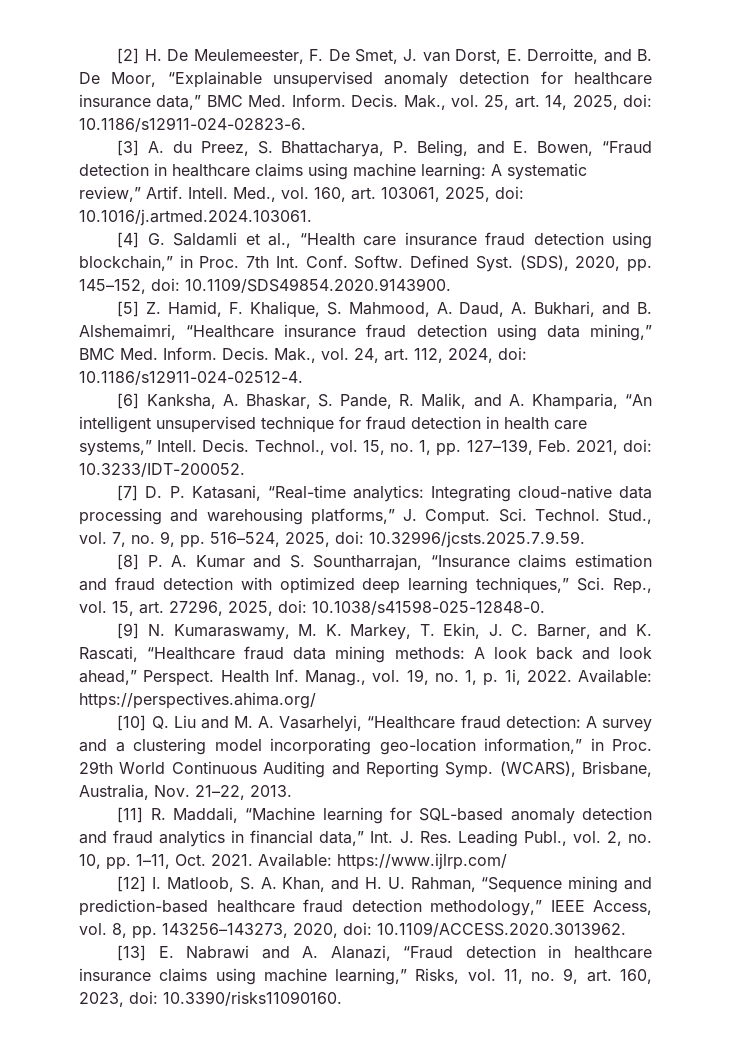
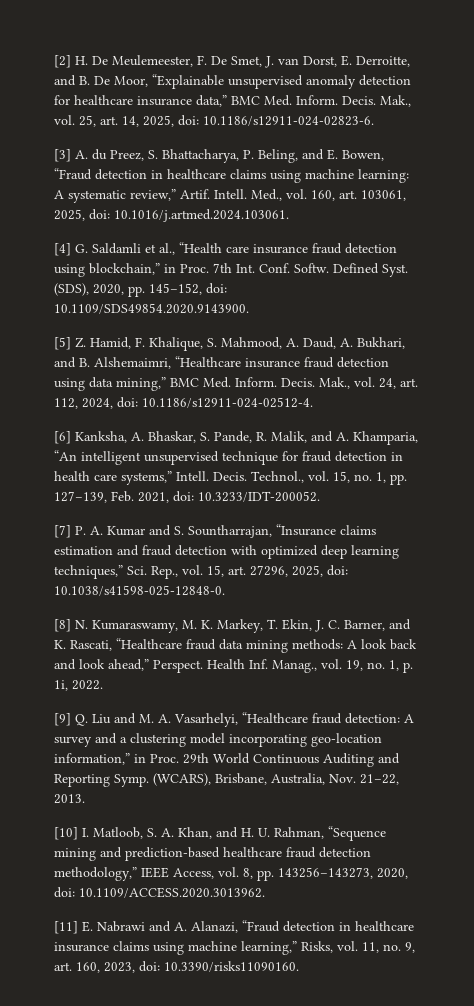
- [7] D. P. Katasani, “Real-time analytics: Integrating cloud-native data processing and warehousing platforms,” J. Comput. Sci. Technol. Stud., vol. 7, no. 9, pp. 516–524, 2025, doi: 10.32996/jcsts.2025.7.9.59.
- [8] P. A. Kumar and S. Sountharrajan, “Insurance claims estimation and fraud detection with optimized deep learning techniques,” Sci. Rep., vol. 15, art. 27296, 2025, doi: 10.1038/s41598-025-12848-0.
+ [7] P. A. Kumar and S. Sountharrajan, “Insurance claims estimation and fraud detection with optimized deep learning techniques,” Sci. Rep., vol. 15, art. 27296, 2025, doi: 10.1038/s41598-025-12848-0.
- [9] N. Kumaraswamy, M. K. Markey, T. Ekin, J. C. Barner, and K. Rascati, “Healthcare fraud data mining methods: A look back and look ahead,” Perspect.
+ [8] N. Kumaraswamy, M. K. Markey, T. Ekin, J. C. Barner, and K. Rascati, “Healthcare fraud data mining methods: A look back and look ahead,” Perspect.
- Health Inf. Manag., vol. 19, no. 1, p. 1i, 2022. Available: https://perspectives.ahima.org/
- [10] Q. Liu and M. A. Vasarhelyi, “Healthcare fraud detection: A survey and a clustering model incorporating geo-location information,” in Proc.
+ Health Inf. Manag., vol. 19, no. 1, p. 1i, 2022.
+ [9] Q. Liu and M. A. Vasarhelyi, “Healthcare fraud detection: A survey and a clustering model incorporating geo-location information,” in Proc.
- [11] R. Maddali, “Machine learning for SQL-based anomaly detection and fraud analytics in financial data,” Int. J. Res. Leading Publ., vol. 2, no. 10, pp. 1–11, Oct. 2021. Available: https://www.ijlrp.com/
- [12] I. Matloob, S. A. Khan, and H. U. Rahman, “Sequence mining and prediction-based healthcare fraud detection methodology,” IEEE Access, vol. 8, pp. 143256–143273, 2020, doi: 10.1109/ACCESS.2020.3013962.
+ [10] I. Matloob, S. A. Khan, and H. U. Rahman, “Sequence mining and prediction-based healthcare fraud detection methodology,” IEEE Access, vol. 8, pp. 143256–143273, 2020, doi: 10.1109/ACCESS.2020.3013962.
- [13] E. Nabrawi and A. Alanazi, “Fraud detection in healthcare insurance claims using machine learning,” Risks, vol. 11, no. 9, art. 160, 2023, doi: 10.3390/risks11090160.
+ [11] E. Nabrawi and A. Alanazi, “Fraud detection in healthcare insurance claims using machine learning,” Risks, vol. 11, no. 9, art. 160, 2023, doi: 10.3390/risks11090160.

